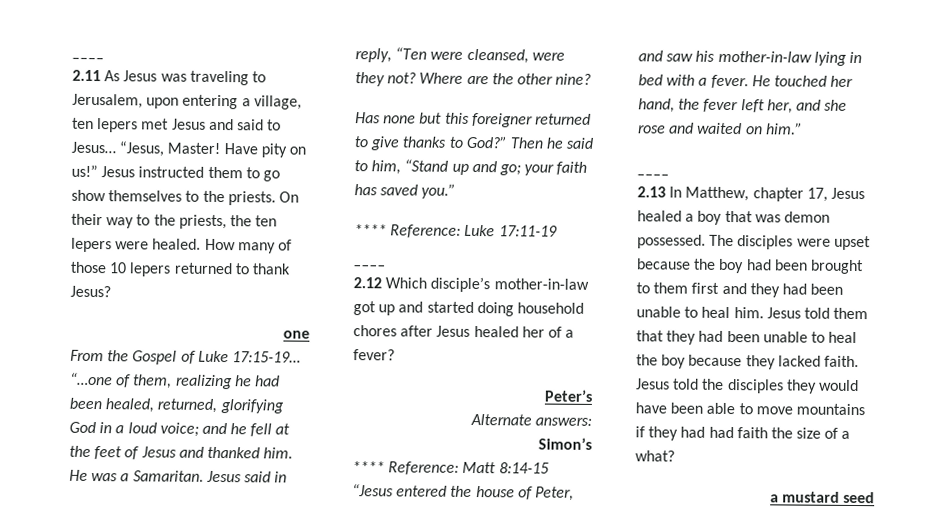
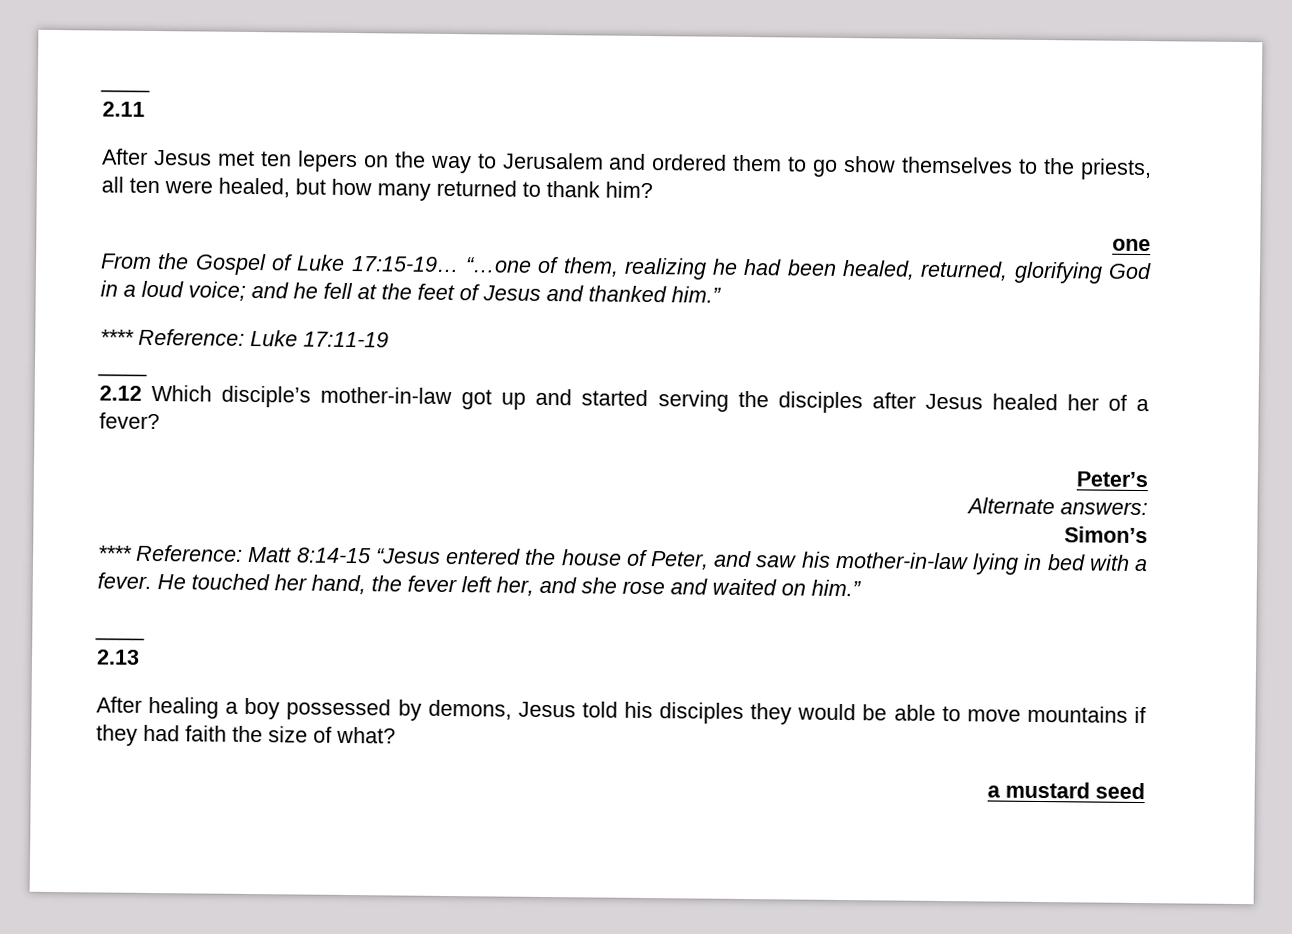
- 2.11 As Jesus was traveling to Jerusalem, upon entering a village, ten lepers met Jesus and said to Jesus… “Jesus, Master! Have pity on us!” Jesus instructed them to go show themselves to the priests. On their way to the priests, the ten lepers were healed. How many of those 10 lepers returned to thank Jesus?
+ 2.11
+ After Jesus met ten lepers on the way to Jerusalem and ordered them to go show themselves to the priests, all ten were healed, but how many returned to thank him?
- “…one of them, realizing he had been healed, returned, glorifying God in a loud voice; and he fell at the feet of Jesus and thanked him. He was a Samaritan. Jesus said in reply, “Ten were cleansed, were they not? Where are the other nine?
- Has none but this foreigner returned to give thanks to God?” Then he said to him, “Stand up and go; your faith has saved you.”
+ “…one of them, realizing he had been healed, returned, glorifying God in a loud voice; and he fell at the feet of Jesus and thanked him.”
- 2.12 Which disciple’s mother-in-law got up and started doing household chores after Jesus healed her of a fever?
+ 2.12 Which disciple’s mother-in-law got up and started serving the disciples after Jesus healed her of a fever?
- 2.13 In Matthew, chapter 17, Jesus healed a boy that was demon possessed. The disciples were upset because the boy had been brought to them first and they had been unable to heal him. Jesus told them that they had been unable to heal the boy because they lacked faith. Jesus told the disciples they would have been able to move mountains if they had had faith the size of a what?
+ 2.13
+ After healing a boy possessed by demons, Jesus told his disciples they would be able to move mountains if they had faith the size of what?

